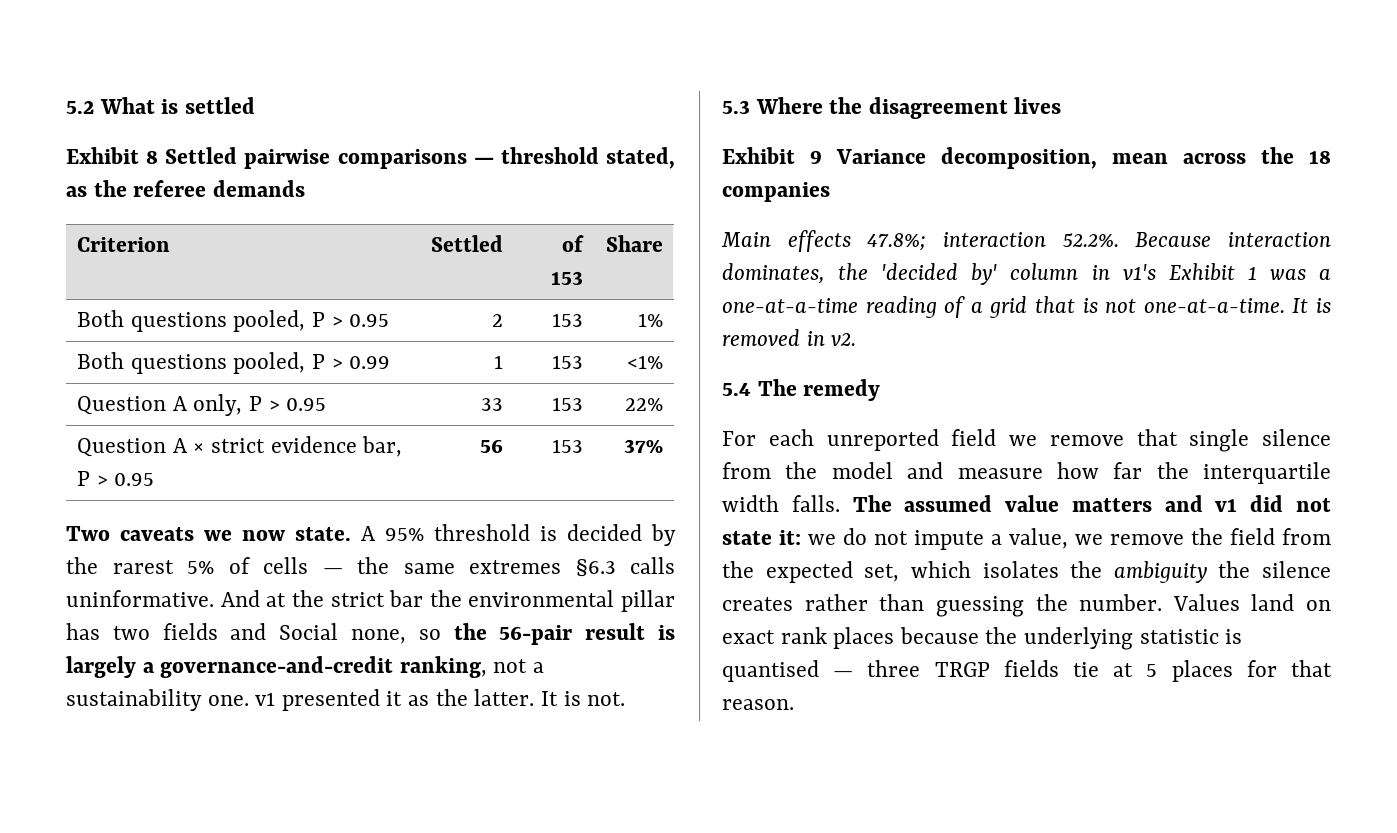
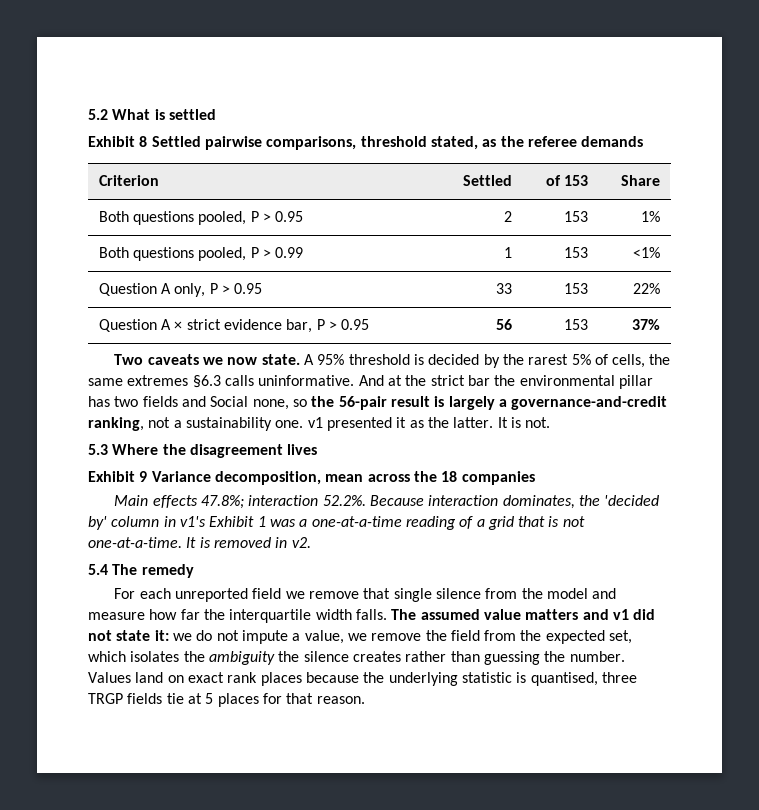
- Exhibit 8 Settled pairwise comparisons — threshold stated, as the referee demands
+ Exhibit 8 Settled pairwise comparisons, threshold stated, as the referee demands
- A 95% threshold is decided by the rarest 5% of cells — the same extremes §6.3 calls uninformative.
+ A 95% threshold is decided by the rarest 5% of cells, the same extremes §6.3 calls uninformative.
- Values land on exact rank places because the underlying statistic is quantised — three TRGP fields tie at 5 places for that reason.
+ Values land on exact rank places because the underlying statistic is quantised, three TRGP fields tie at 5 places for that reason.

